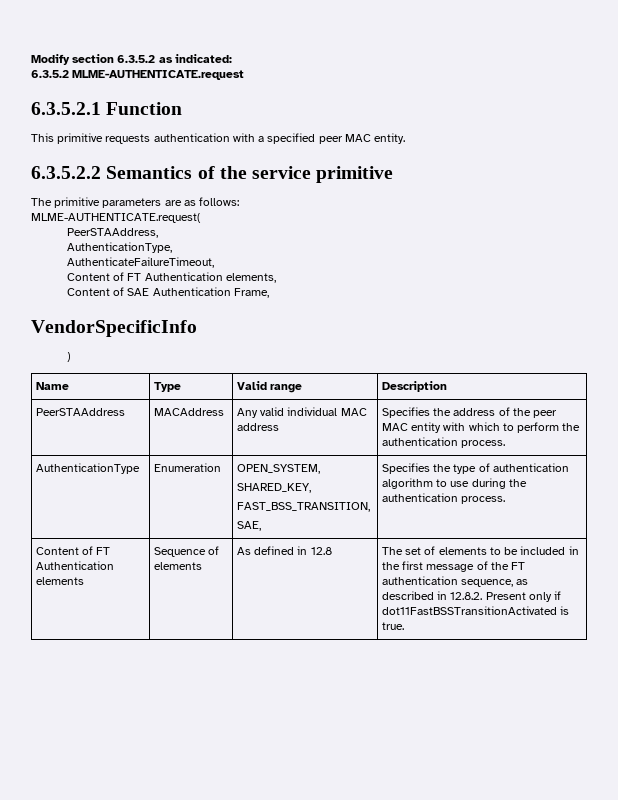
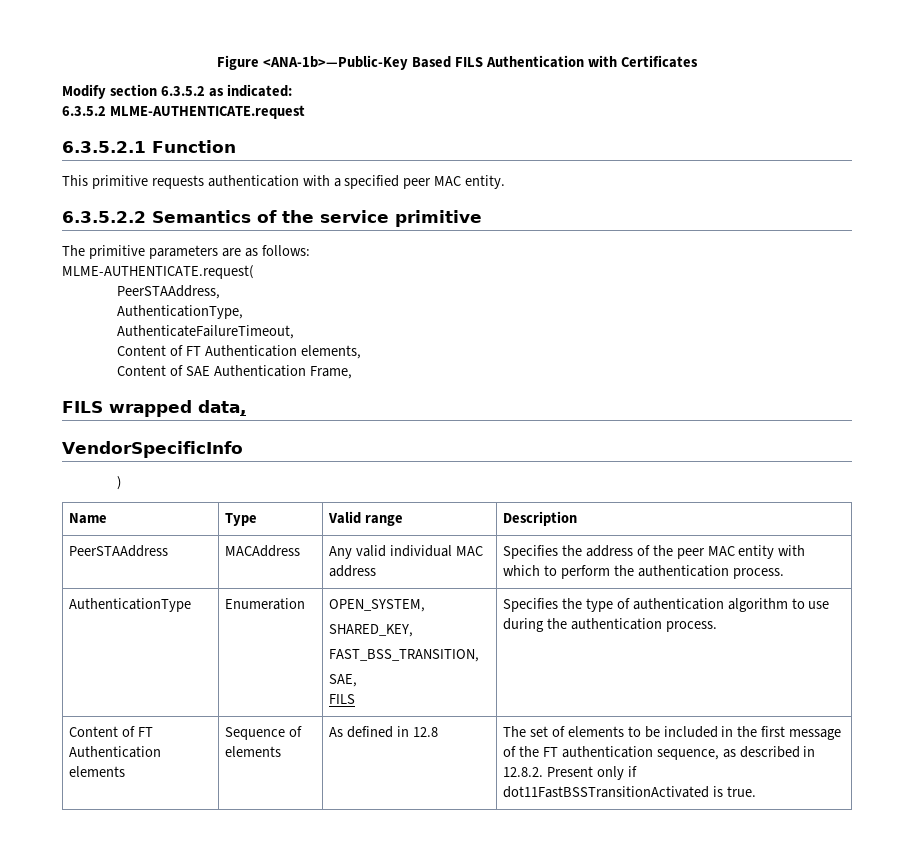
+ Figure <ANA-1b>—Public-Key Based FILS Authentication with Certificates
+ FILS wrapped data,
  AuthenticationType | Enumeration | OPEN_SYSTEM,
  SHARED_KEY,
  FAST_BSS_TRANSITION,
- SAE, | Specifies the type of authentication algorithm to use during the authentication process.
+ SAE,
+ FILS | Specifies the type of authentication algorithm to use during the authentication process.

